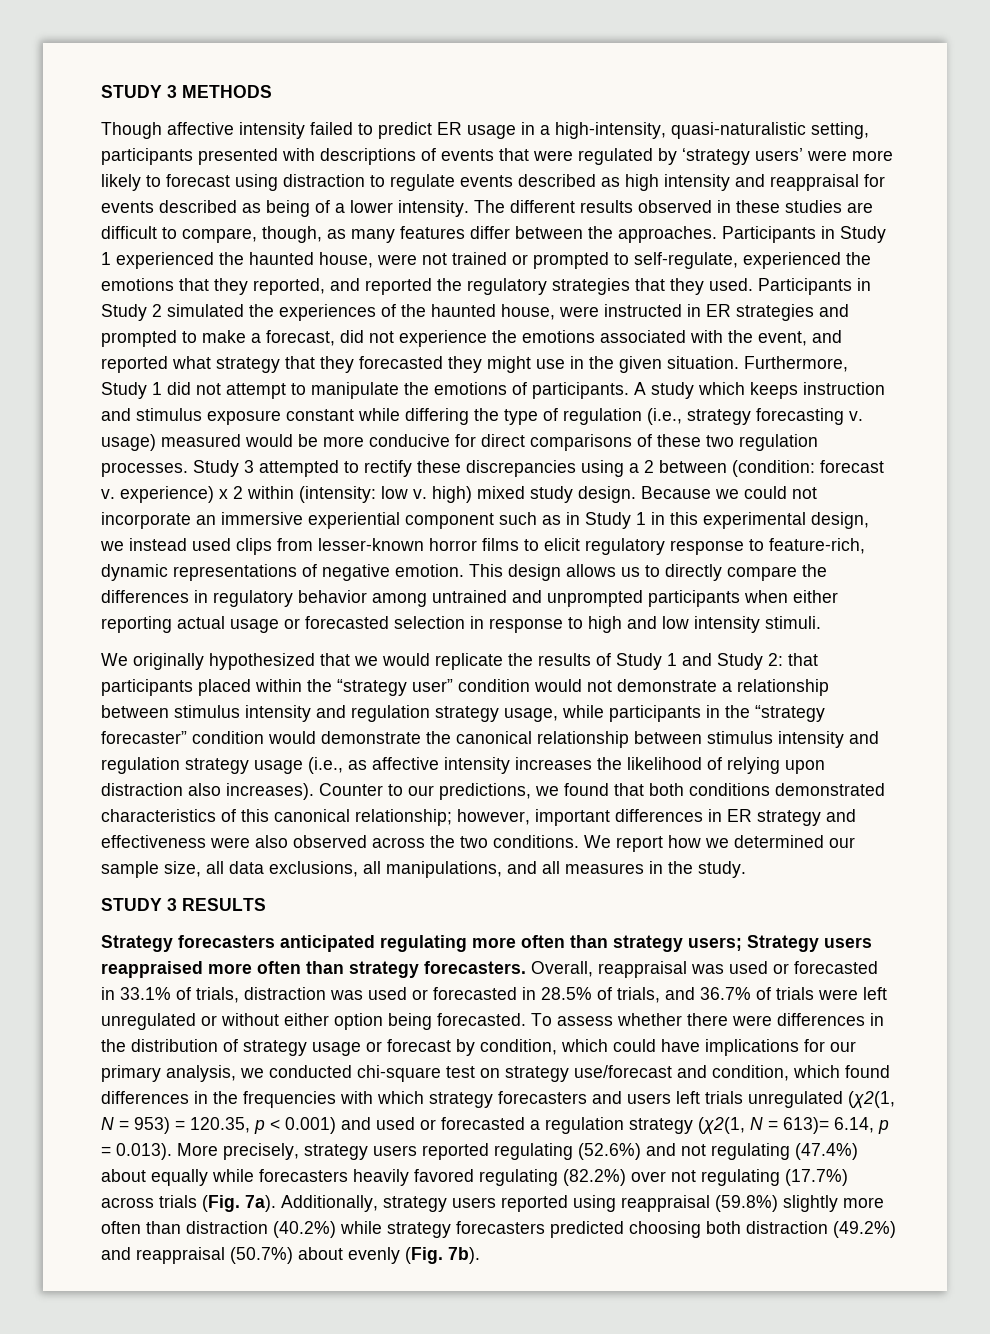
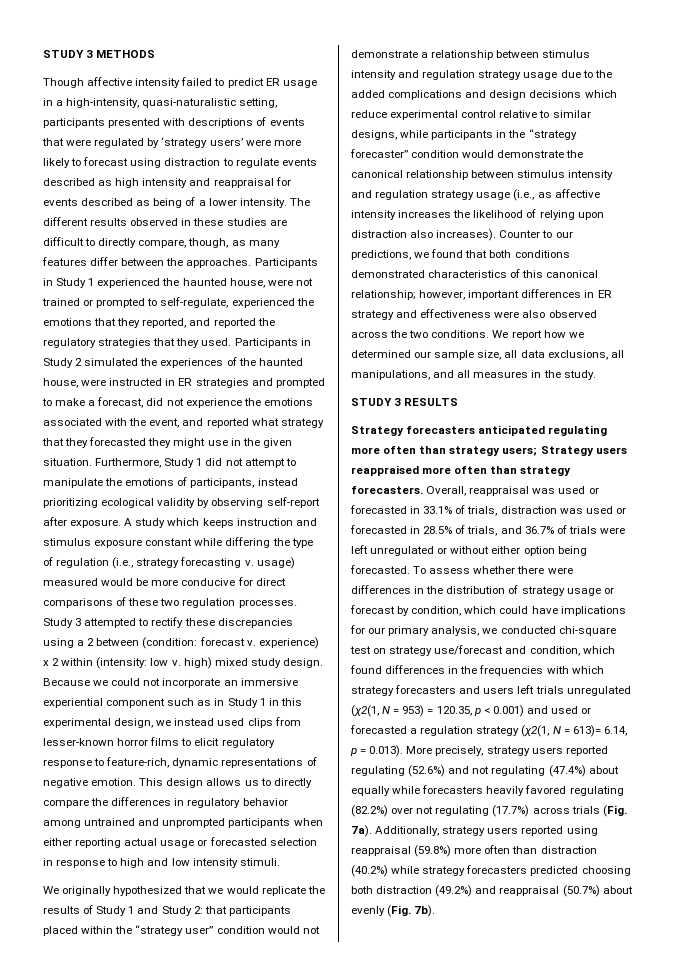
- The different results observed in these studies are difficult to compare, though, as many features differ between the approaches.
+ The different results observed in these studies are difficult to directly compare, though, as many features differ between the approaches.
- Furthermore, Study 1 did not attempt to manipulate the emotions of participants.
+ Furthermore, Study 1 did not attempt to manipulate the emotions of participants, instead prioritizing ecological validity by observing self-report after exposure.
- that participants placed within the “strategy user” condition would not demonstrate a relationship between stimulus intensity and regulation strategy usage, while participants in the “strategy forecaster” condition would demonstrate the canonical relationship between stimulus intensity and regulation strategy usage (i.e., as affective intensity increases the likelihood of relying upon distraction also increases).
+ that participants placed within the “strategy user” condition would not demonstrate a relationship between stimulus intensity and regulation strategy usage due to the added complications and design decisions which reduce experimental control relative to similar designs, while participants in the “strategy forecaster” condition would demonstrate the canonical relationship between stimulus intensity and regulation strategy usage (i.e., as affective intensity increases the likelihood of relying upon distraction also increases).
- Additionally, strategy users reported using reappraisal (59.8%) slightly more often than distraction (40.2%) while strategy forecasters predicted choosing both distraction (49.2%) and reappraisal (50.7%) about evenly (Fig. 7b).
+ Additionally, strategy users reported using reappraisal (59.8%) more often than distraction (40.2%) while strategy forecasters predicted choosing both distraction (49.2%) and reappraisal (50.7%) about evenly (Fig. 7b).

